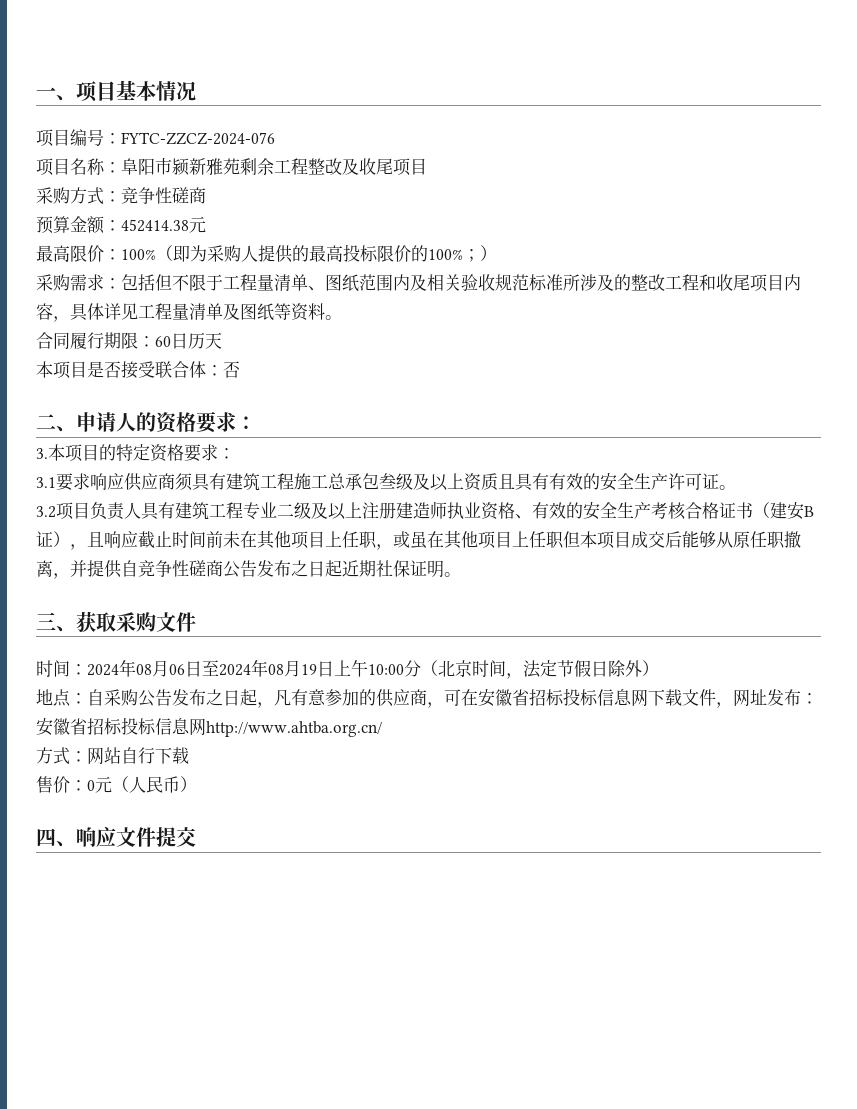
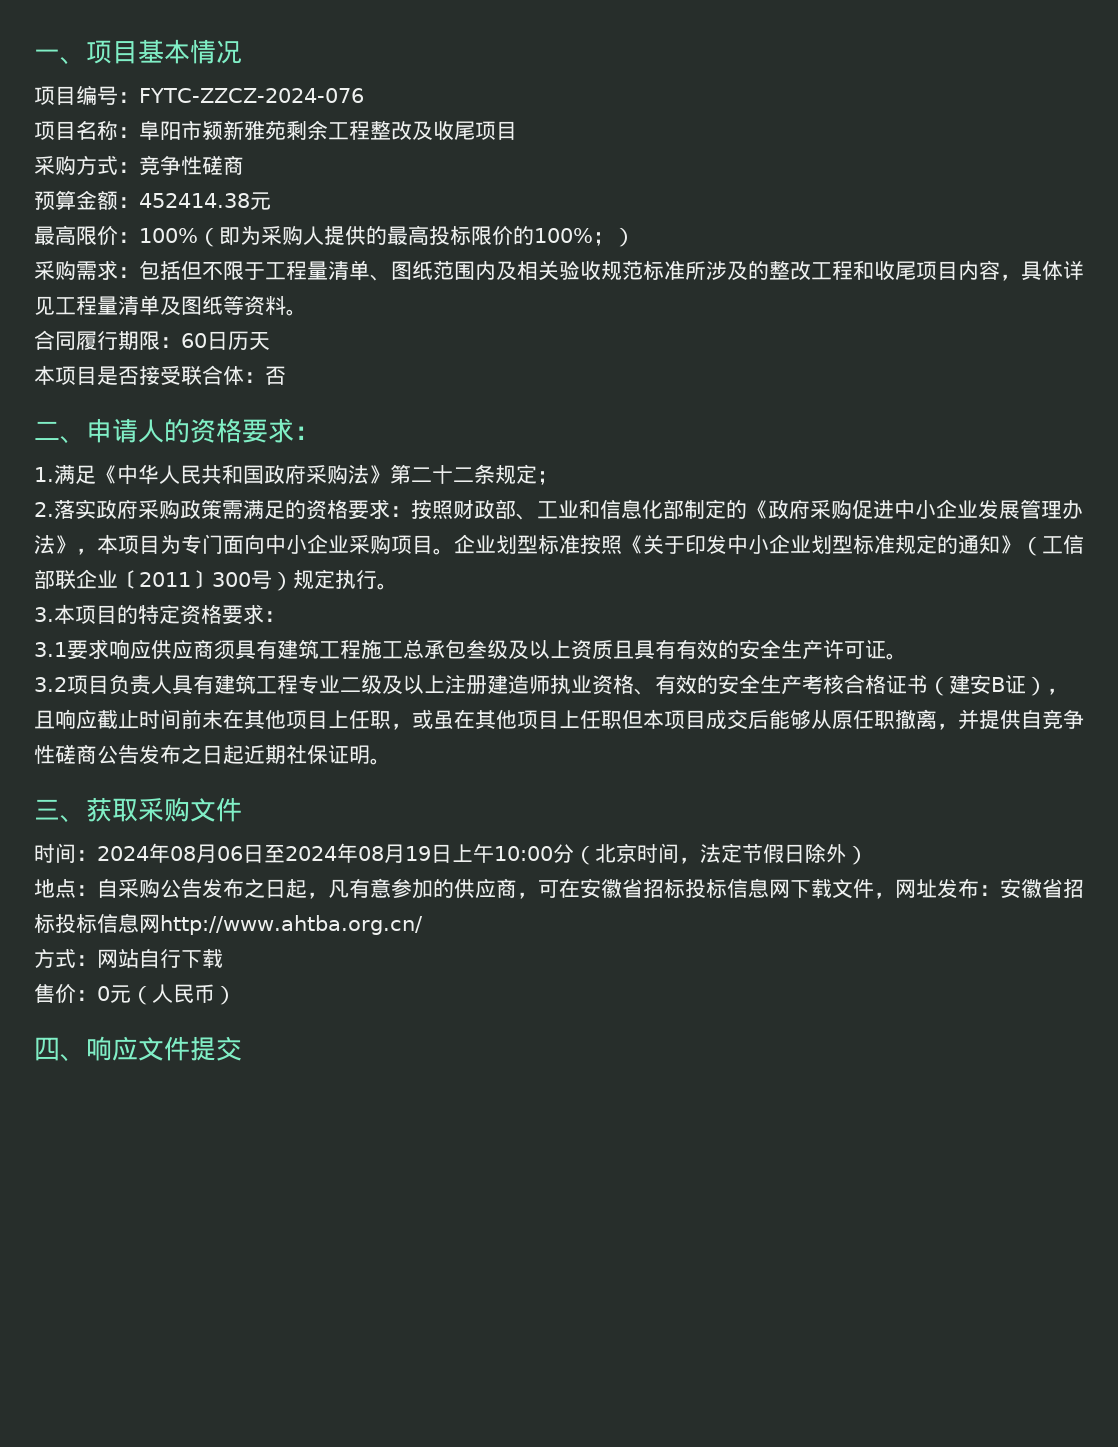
+ 1.满足《中华人民共和国政府采购法》第二十二条规定；
+ 2.落实政府采购政策需满足的资格要求：按照财政部、工业和信息化部制定的《政府采购促进中小企业发展管理办法》，本项目为专门面向中小企业采购项目。企业划型标准按照《关于印发中小企业划型标准规定的通知》（工信部联企业〔2011〕300号）规定执行。

